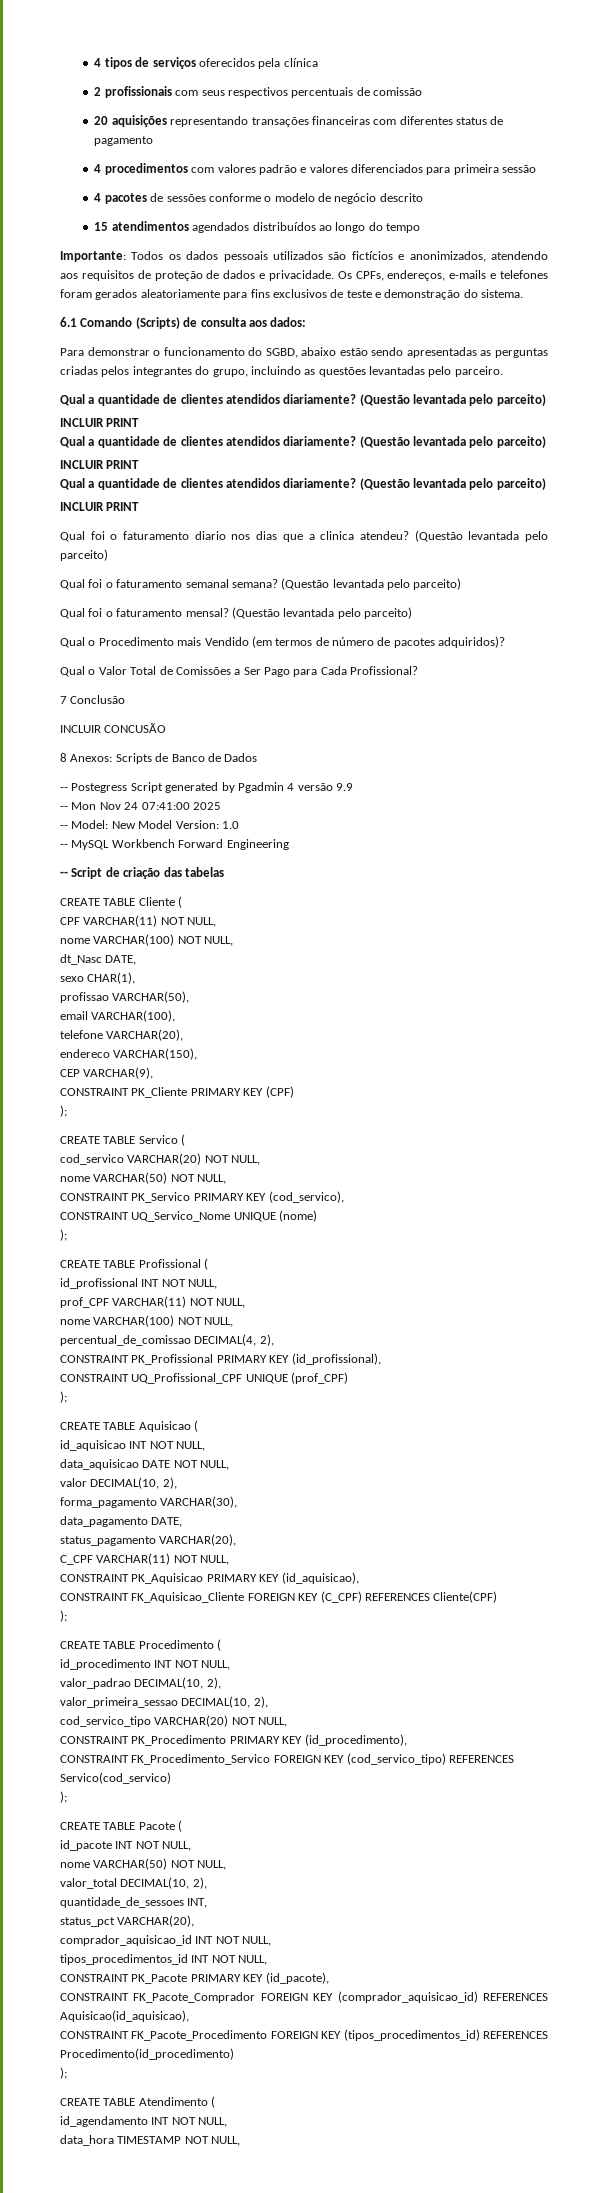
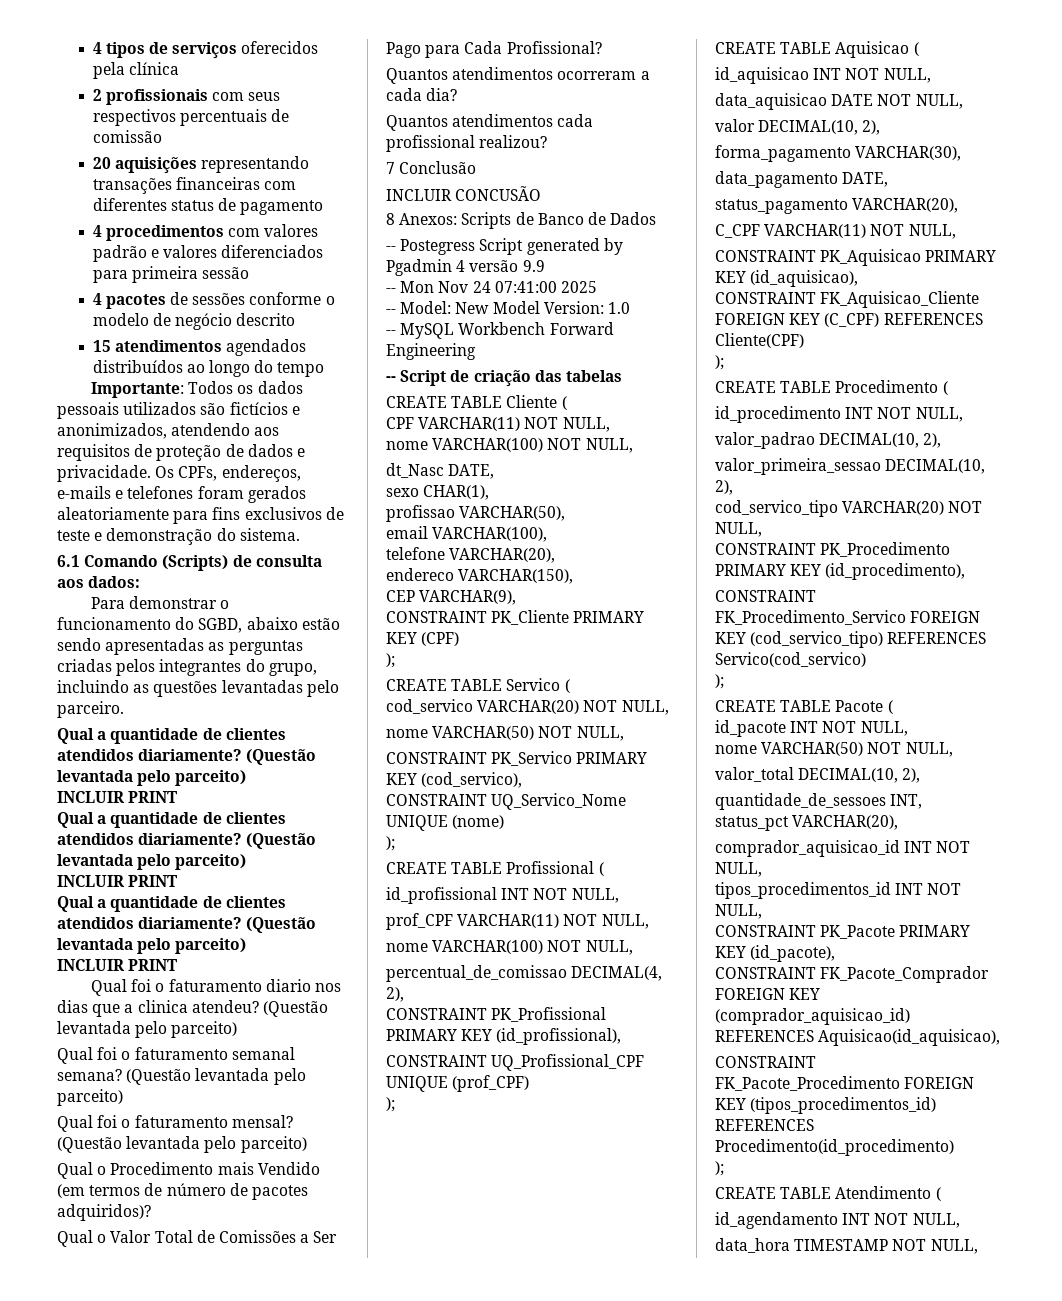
+ Quantos atendimentos ocorreram a cada dia?
+ Quantos atendimentos cada profissional realizou?

